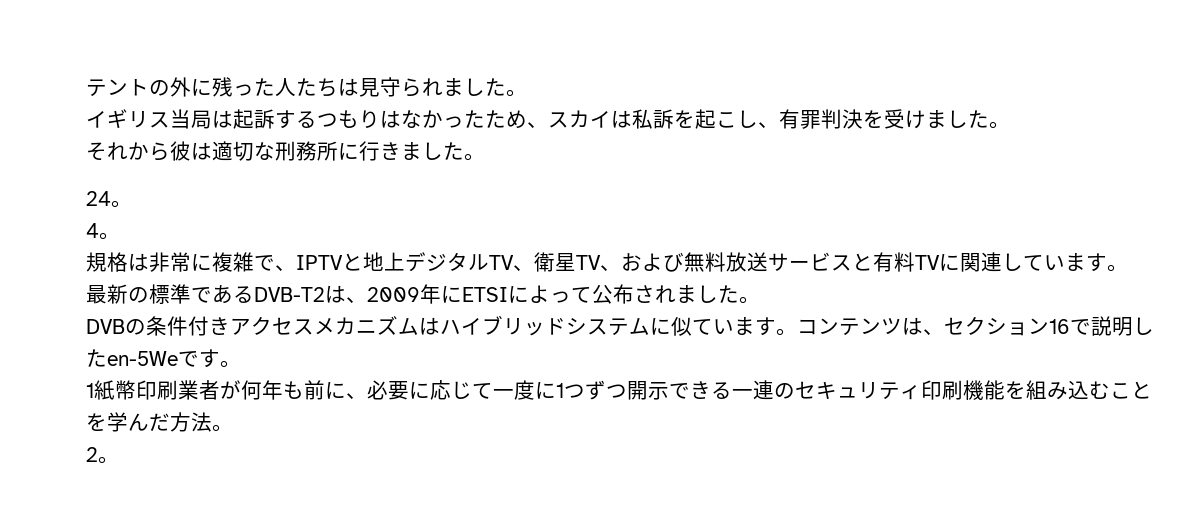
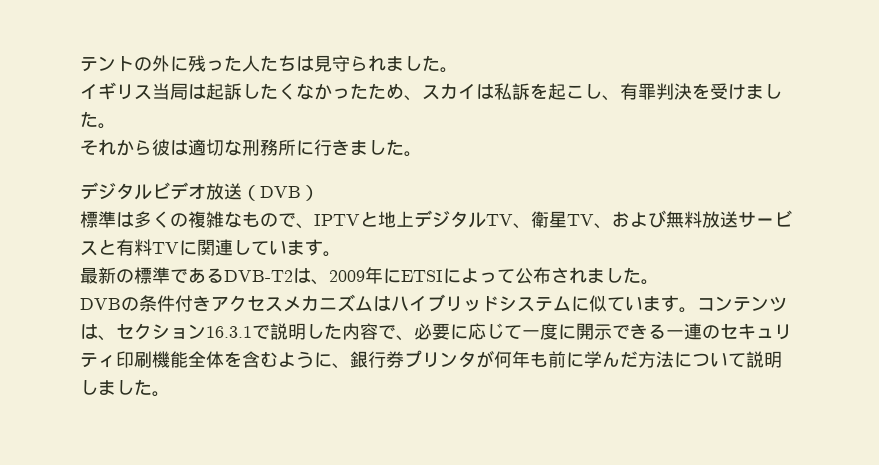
- イギリス当局は起訴するつもりはなかったため、スカイは私訴を起こし、有罪判決を受けました。
+ イギリス当局は起訴したくなかったため、スカイは私訴を起こし、有罪判決を受けました。
- 24。
- 4。
- 規格は非常に複雑で、IPTVと地上デジタルTV、衛星TV、および無料放送サービスと有料TVに関連しています。
+ デジタルビデオ放送（DVB）
+ 標準は多くの複雑なもので、IPTVと地上デジタルTV、衛星TV、および無料放送サービスと有料TVに関連しています。
- コンテンツは、セクション16で説明したen-5Weです。
- 1紙幣印刷業者が何年も前に、必要に応じて一度に1つずつ開示できる一連のセキュリティ印刷機能を組み込むことを学んだ方法。
- 2。
+ コンテンツは、セクション16.3.1で説明した内容で、必要に応じて一度に開示できる一連のセキュリティ印刷機能全体を含むように、銀行券プリンタが何年も前に学んだ方法について説明しました。

